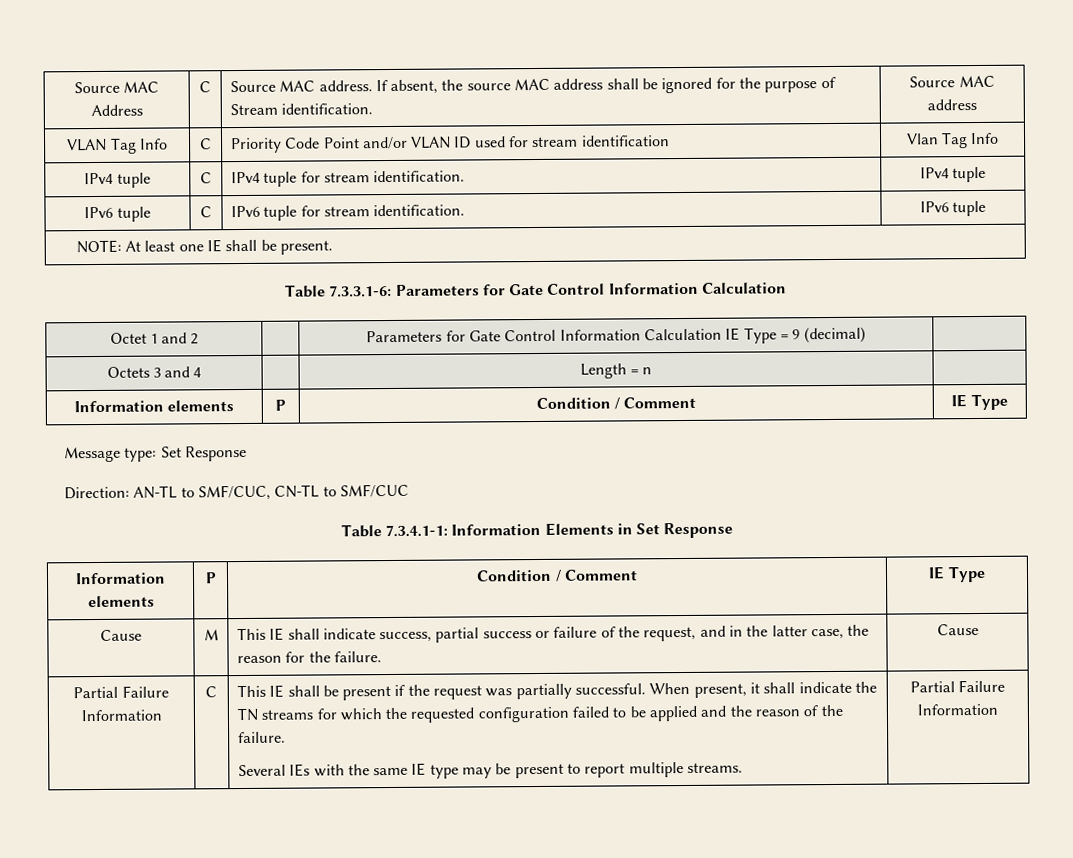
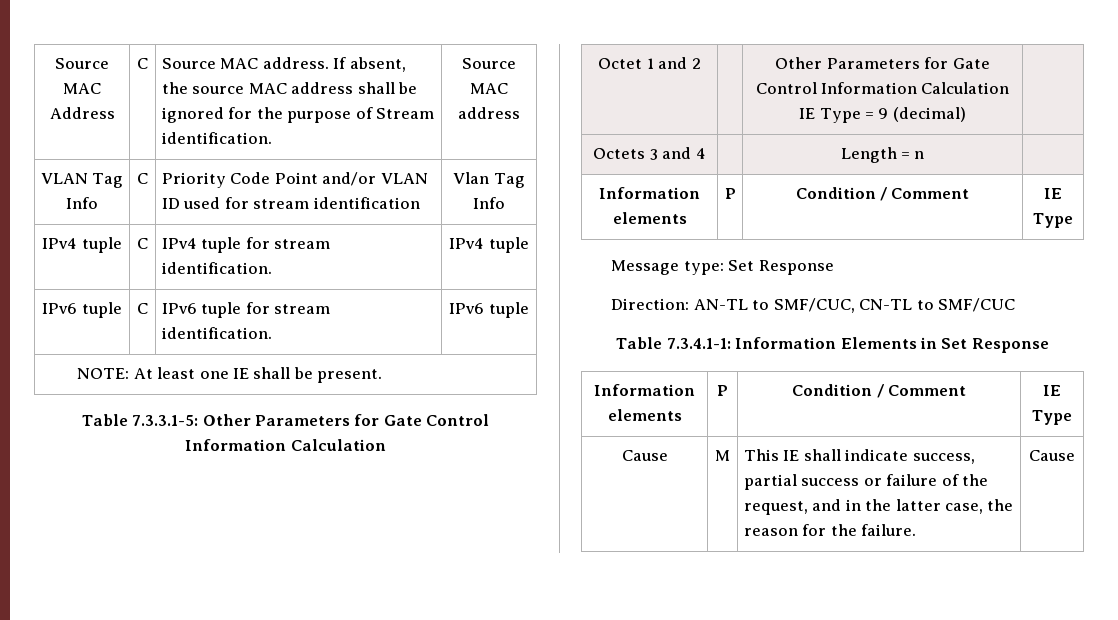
- Table 7.3.3.1-6: Parameters for Gate Control Information Calculation
+ Table 7.3.3.1-5: Other Parameters for Gate Control Information Calculation
- Octet 1 and 2 | | Parameters for Gate Control Information Calculation IE Type = 9 (decimal) |
+ Octet 1 and 2 | | Other Parameters for Gate Control Information Calculation IE Type = 9 (decimal) |
- Partial Failure Information | C | This IE shall be present if the request was partially successful. When present, it shall indicate the TN streams for which the requested configuration failed to be applied and the reason of the failure.
- Several IEs with the same IE type may be present to report multiple streams. | Partial Failure Information

